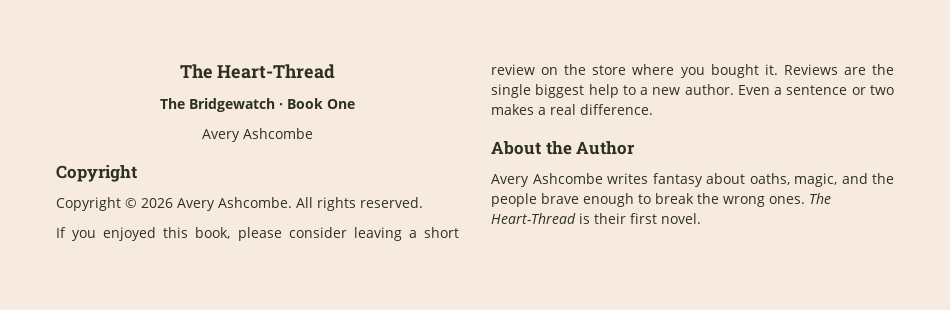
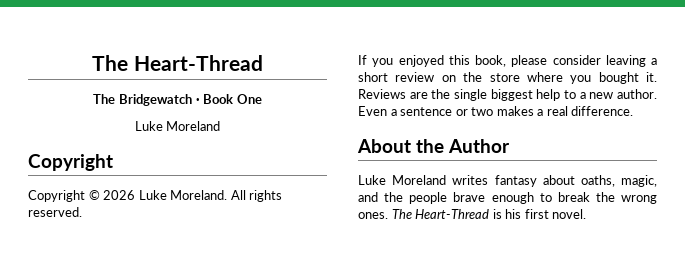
  The Bridgewatch · Book One
- Avery Ashcombe
+ Luke Moreland
- Copyright © 2026 Avery Ashcombe.
+ Copyright © 2026 Luke Moreland.
- Avery Ashcombe writes fantasy about oaths, magic, and the people brave enough to break the wrong ones.
+ Luke Moreland writes fantasy about oaths, magic, and the people brave enough to break the wrong ones.
- The Heart-Thread is their first novel.
+ The Heart-Thread is his first novel.

